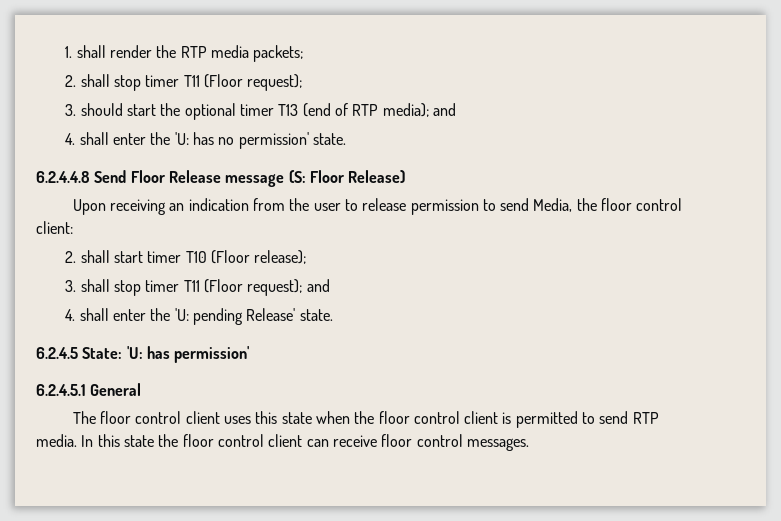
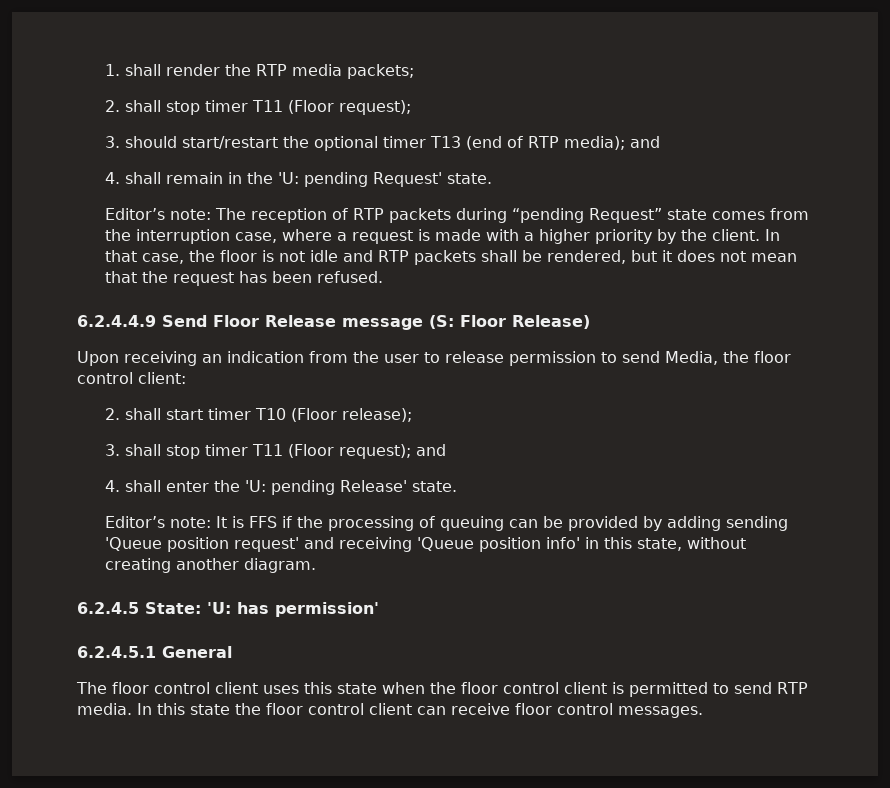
- 3. should start the optional timer T13 (end of RTP media); and
+ 3. should start/restart the optional timer T13 (end of RTP media); and
- 4. shall enter the 'U: has no permission' state.
- 6.2.4.4.8 Send Floor Release message (S: Floor Release)
+ 4. shall remain in the 'U: pending Request' state.
+ Editor’s note: The reception of RTP packets during “pending Request” state comes from the interruption case, where a request is made with a higher priority by the client. In that case, the floor is not idle and RTP packets shall be rendered, but it does not mean that the request has been refused.
+ 6.2.4.4.9 Send Floor Release message (S: Floor Release)
+ Editor’s note: It is FFS if the processing of queuing can be provided by adding sending 'Queue position request' and receiving 'Queue position info' in this state, without creating another diagram.

